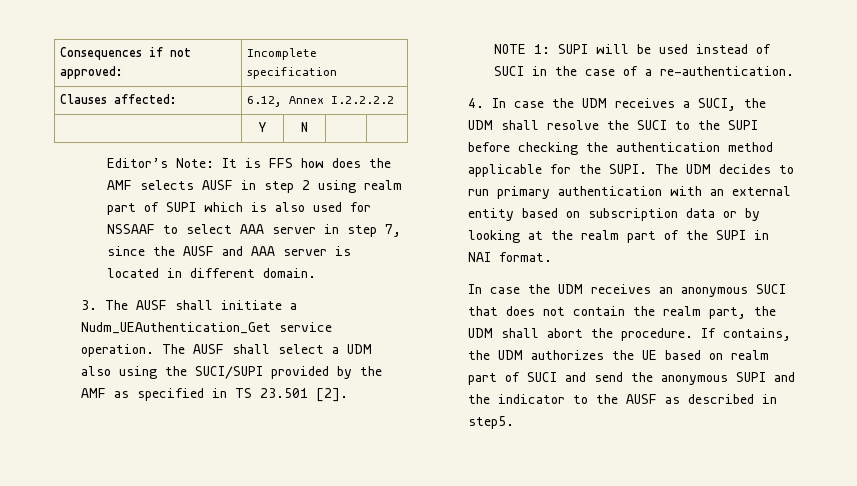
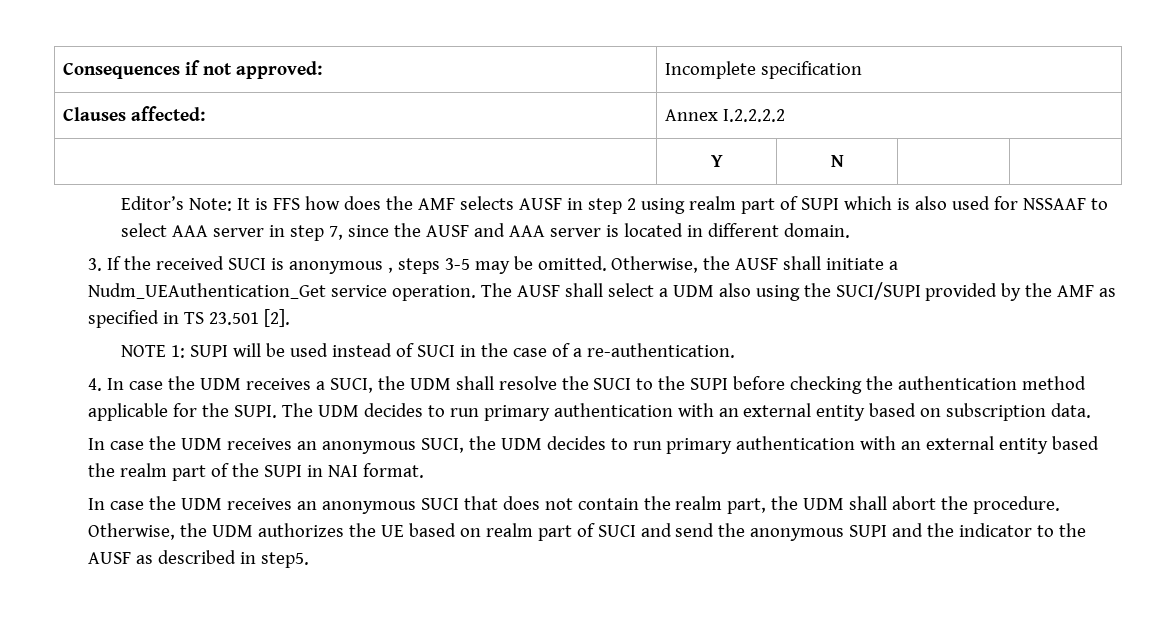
- Clauses affected: | 6.12, Annex I.2.2.2.2
+ Clauses affected: | Annex I.2.2.2.2
- 3. The AUSF shall initiate a Nudm_UEAuthentication_Get service operation.
+ 3. If the received SUCI is anonymous , steps 3-5 may be omitted. Otherwise, the AUSF shall initiate a Nudm_UEAuthentication_Get service operation.
- The UDM decides to run primary authentication with an external entity based on subscription data or by looking at the realm part of the SUPI in NAI format.
+ The UDM decides to run primary authentication with an external entity based on subscription data.
+ In case the UDM receives an anonymous SUCI, the UDM decides to run primary authentication with an external entity based the realm part of the SUPI in NAI format.
- If contains, the UDM authorizes the UE based on realm part of SUCI and send the anonymous SUPI and the indicator to the AUSF as described in step5.
+ Otherwise, the UDM authorizes the UE based on realm part of SUCI and send the anonymous SUPI and the indicator to the AUSF as described in step5.

